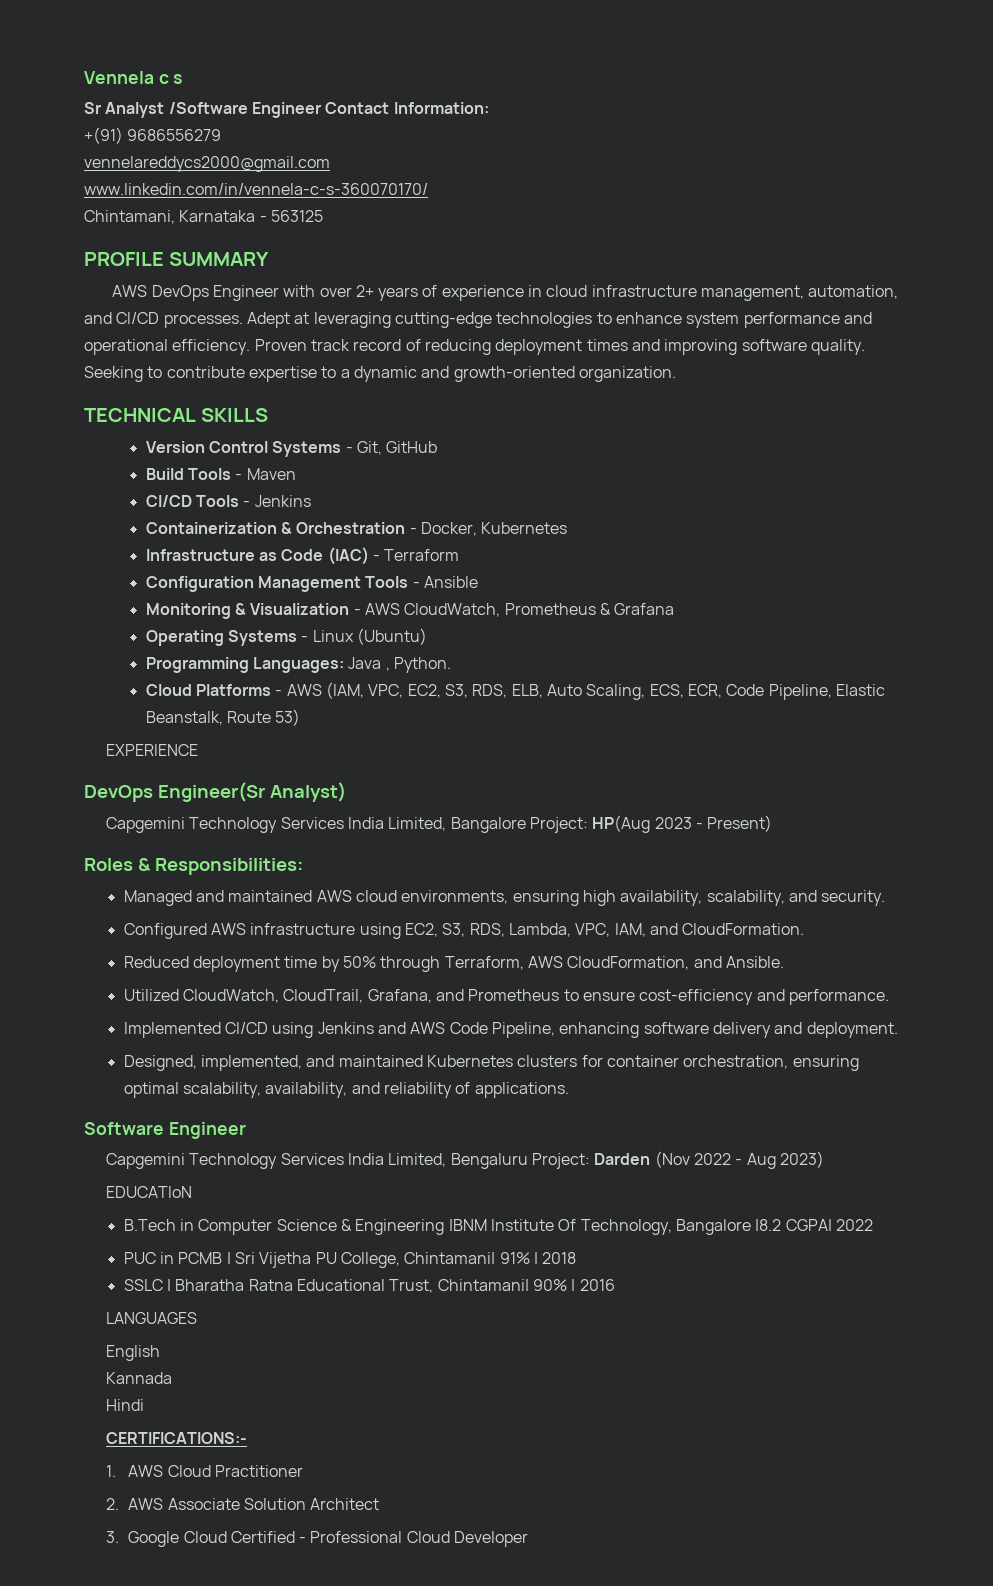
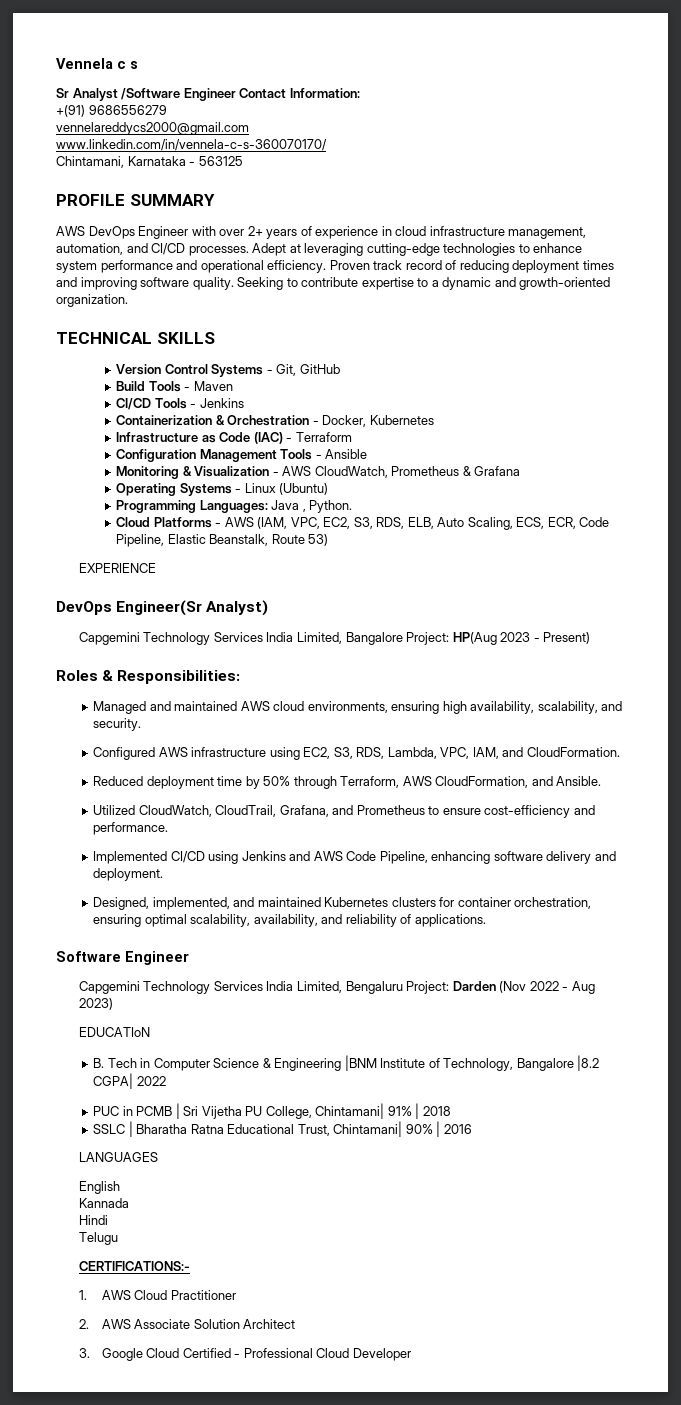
- B.Tech in Computer Science & Engineering |BNM Institute Of Technology, Bangalore |8.2 CGPA| 2022
+ B. Tech in Computer Science & Engineering |BNM Institute of Technology, Bangalore |8.2 CGPA| 2022
+ Telugu

